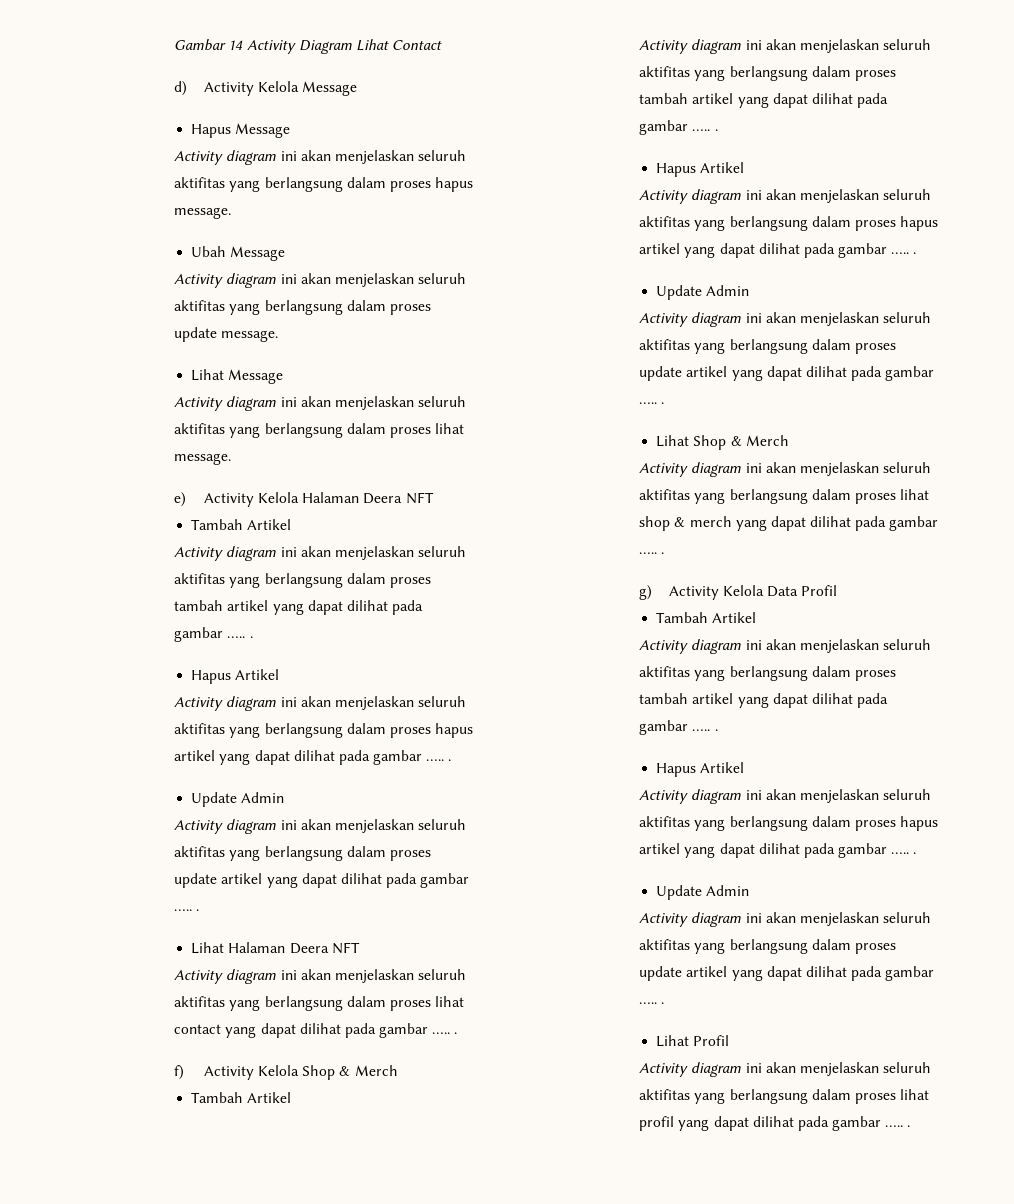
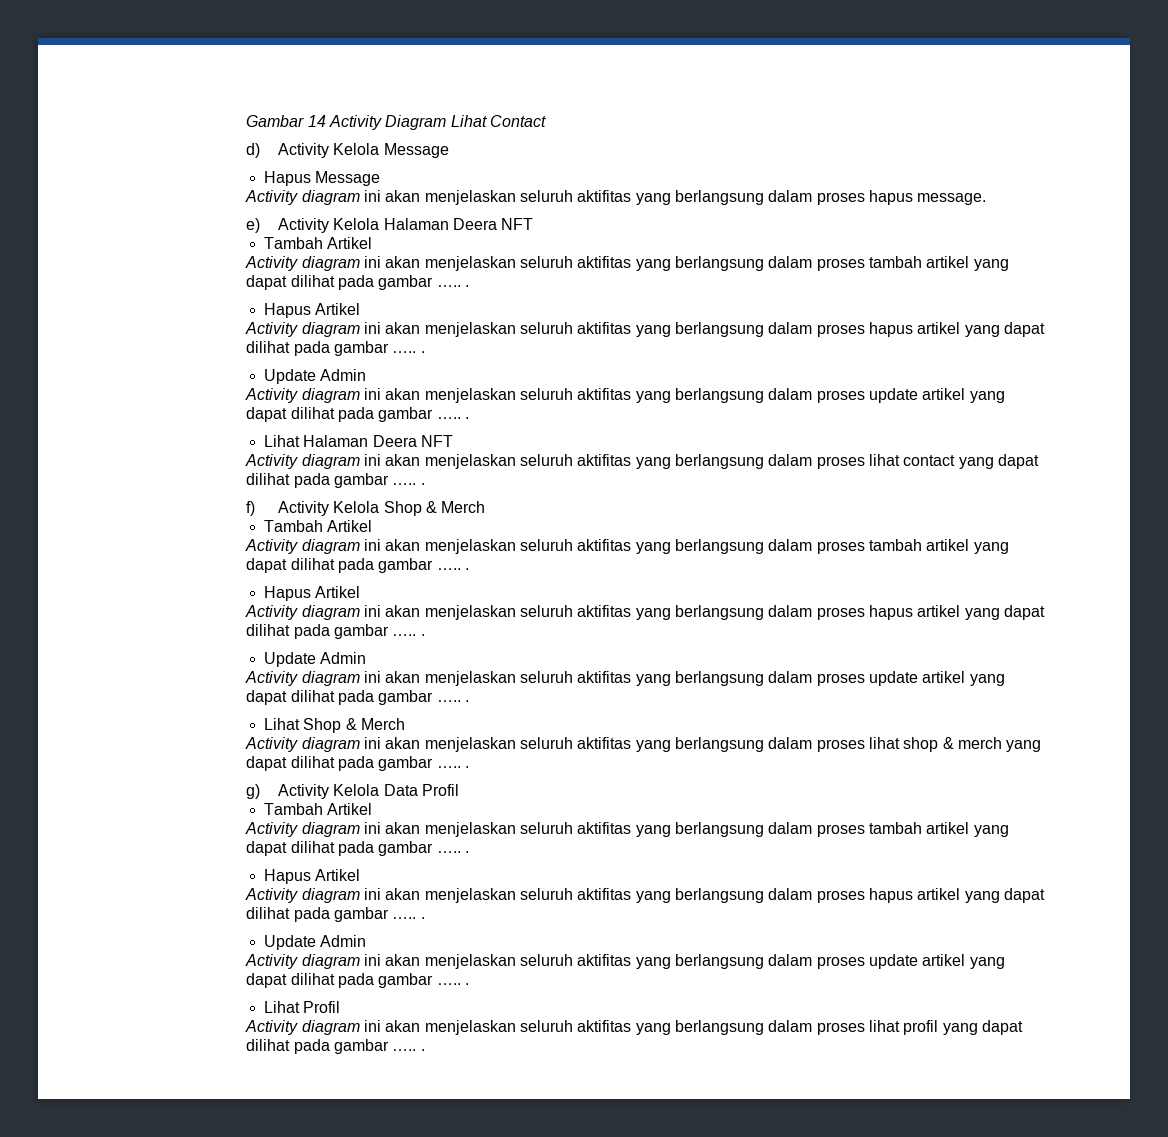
- Ubah Message
- Activity diagram ini akan menjelaskan seluruh aktifitas yang berlangsung dalam proses update message.
- Lihat Message
- Activity diagram ini akan menjelaskan seluruh aktifitas yang berlangsung dalam proses lihat message.

